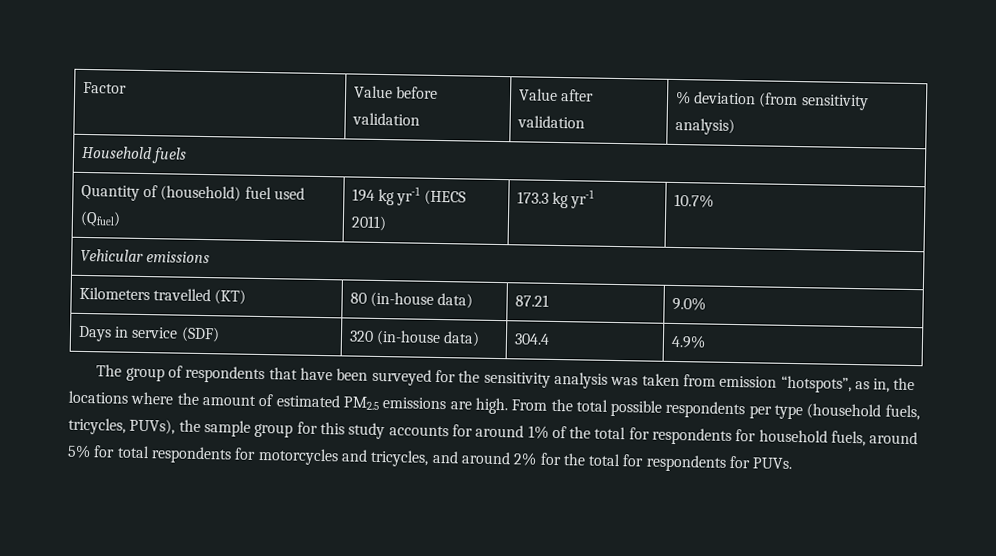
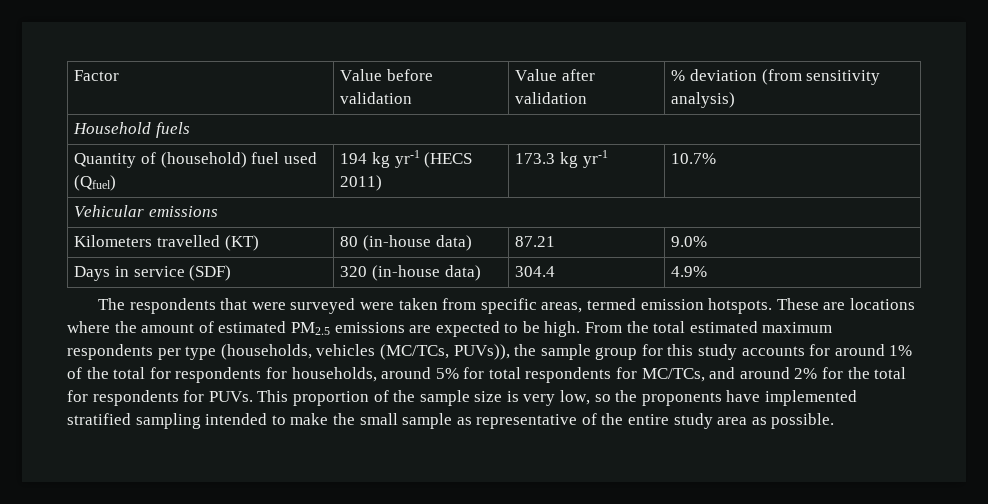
- The group of respondents that have been surveyed for the sensitivity analysis was taken from emission “hotspots”, as in, the locations where the amount of estimated PM2.5 emissions are high.
+ The respondents that were surveyed were taken from specific areas, termed emission hotspots. These are locations where the amount of estimated PM2.5 emissions are expected to be high.
- From the total possible respondents per type (household fuels, tricycles, PUVs), the sample group for this study accounts for around 1% of the total for respondents for household fuels, around 5% for total respondents for motorcycles and tricycles, and around 2% for the total for respondents for PUVs.
+ From the total estimated maximum respondents per type (households, vehicles (MC/TCs, PUVs)), the sample group for this study accounts for around 1% of the total for respondents for households, around 5% for total respondents for MC/TCs, and around 2% for the total for respondents for PUVs.
+ This proportion of the sample size is very low, so the proponents have implemented stratified sampling intended to make the small sample as representative of the entire study area as possible.

